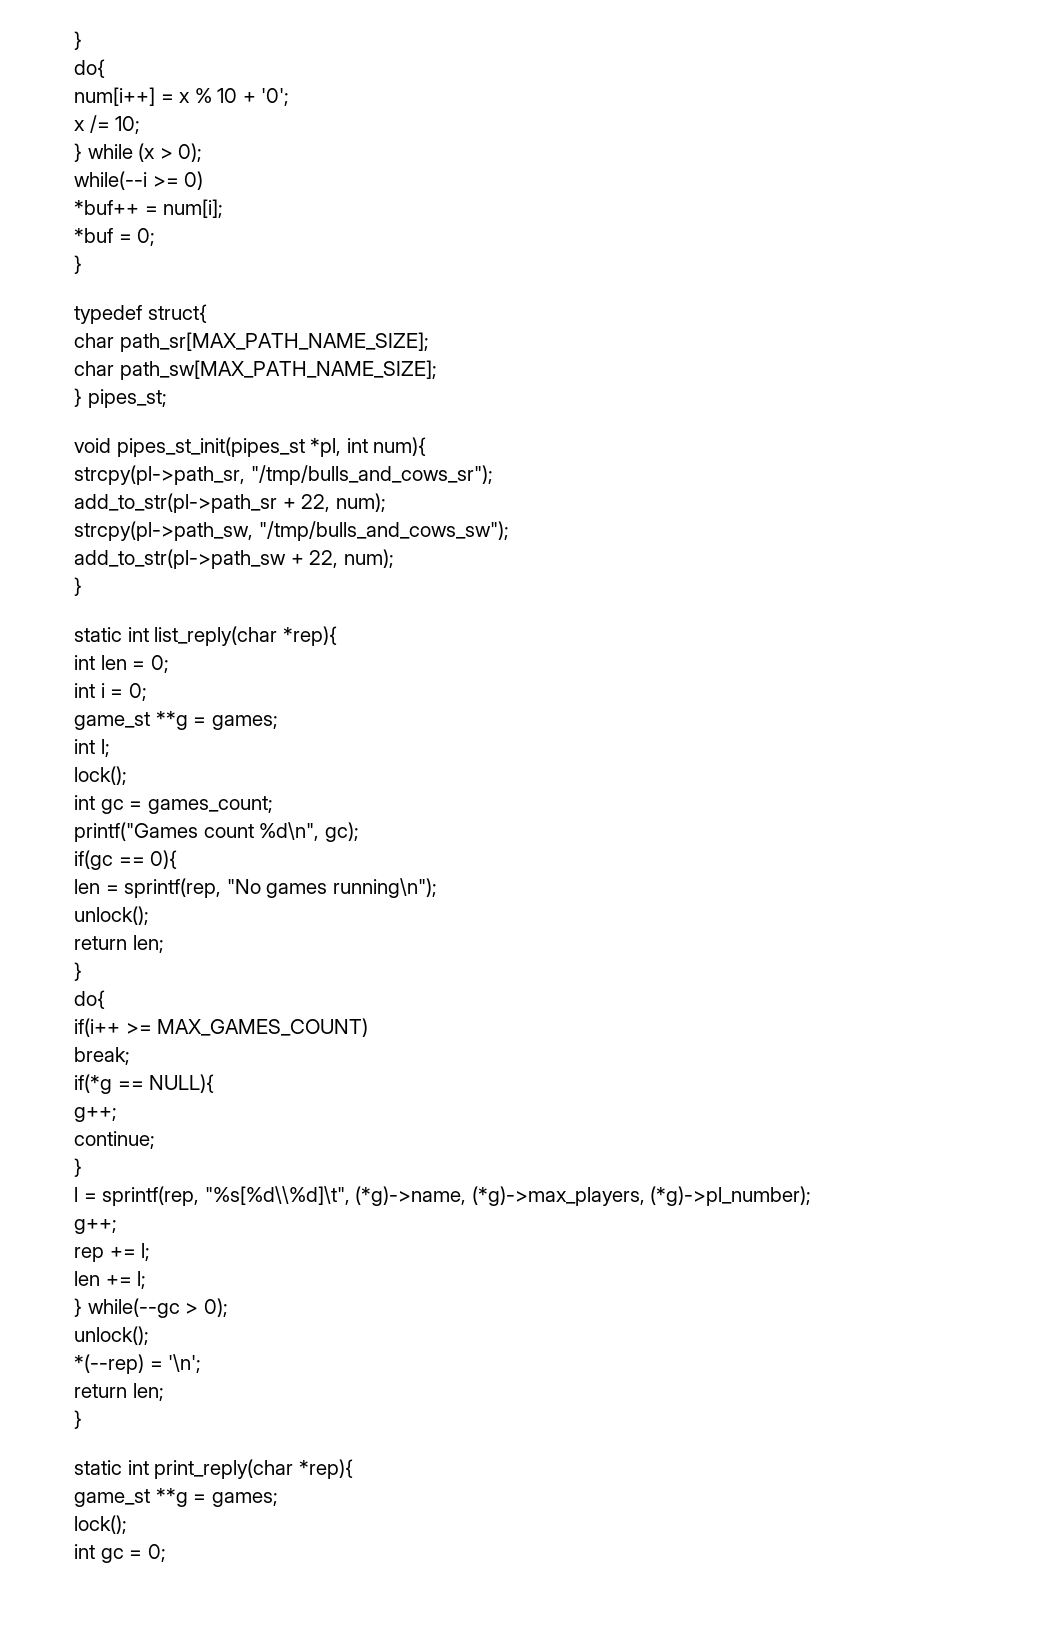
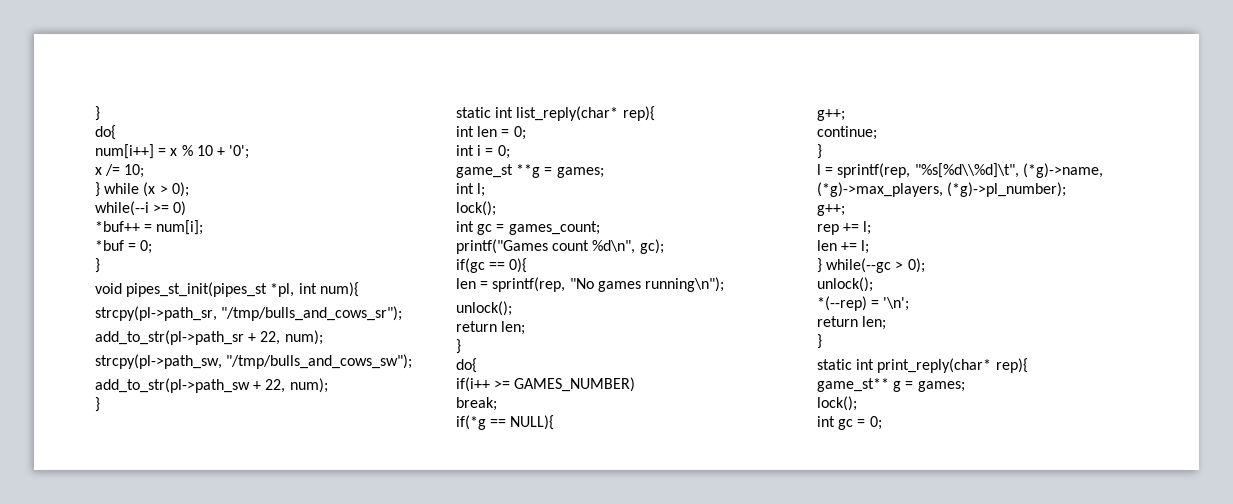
- typedef struct{
- char path_sr[MAX_PATH_NAME_SIZE];
- char path_sw[MAX_PATH_NAME_SIZE];
- } pipes_st;
- static int list_reply(char *rep){
+ static int list_reply(char* rep){
- if(i++ >= MAX_GAMES_COUNT)
+ if(i++ >= GAMES_NUMBER)
- static int print_reply(char *rep){
- game_st **g = games;
+ static int print_reply(char* rep){
+ game_st** g = games;

